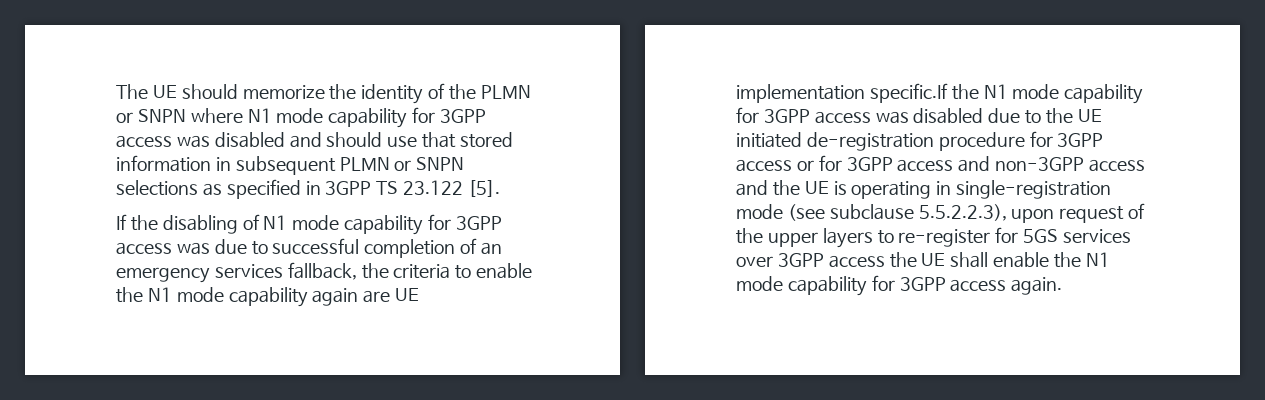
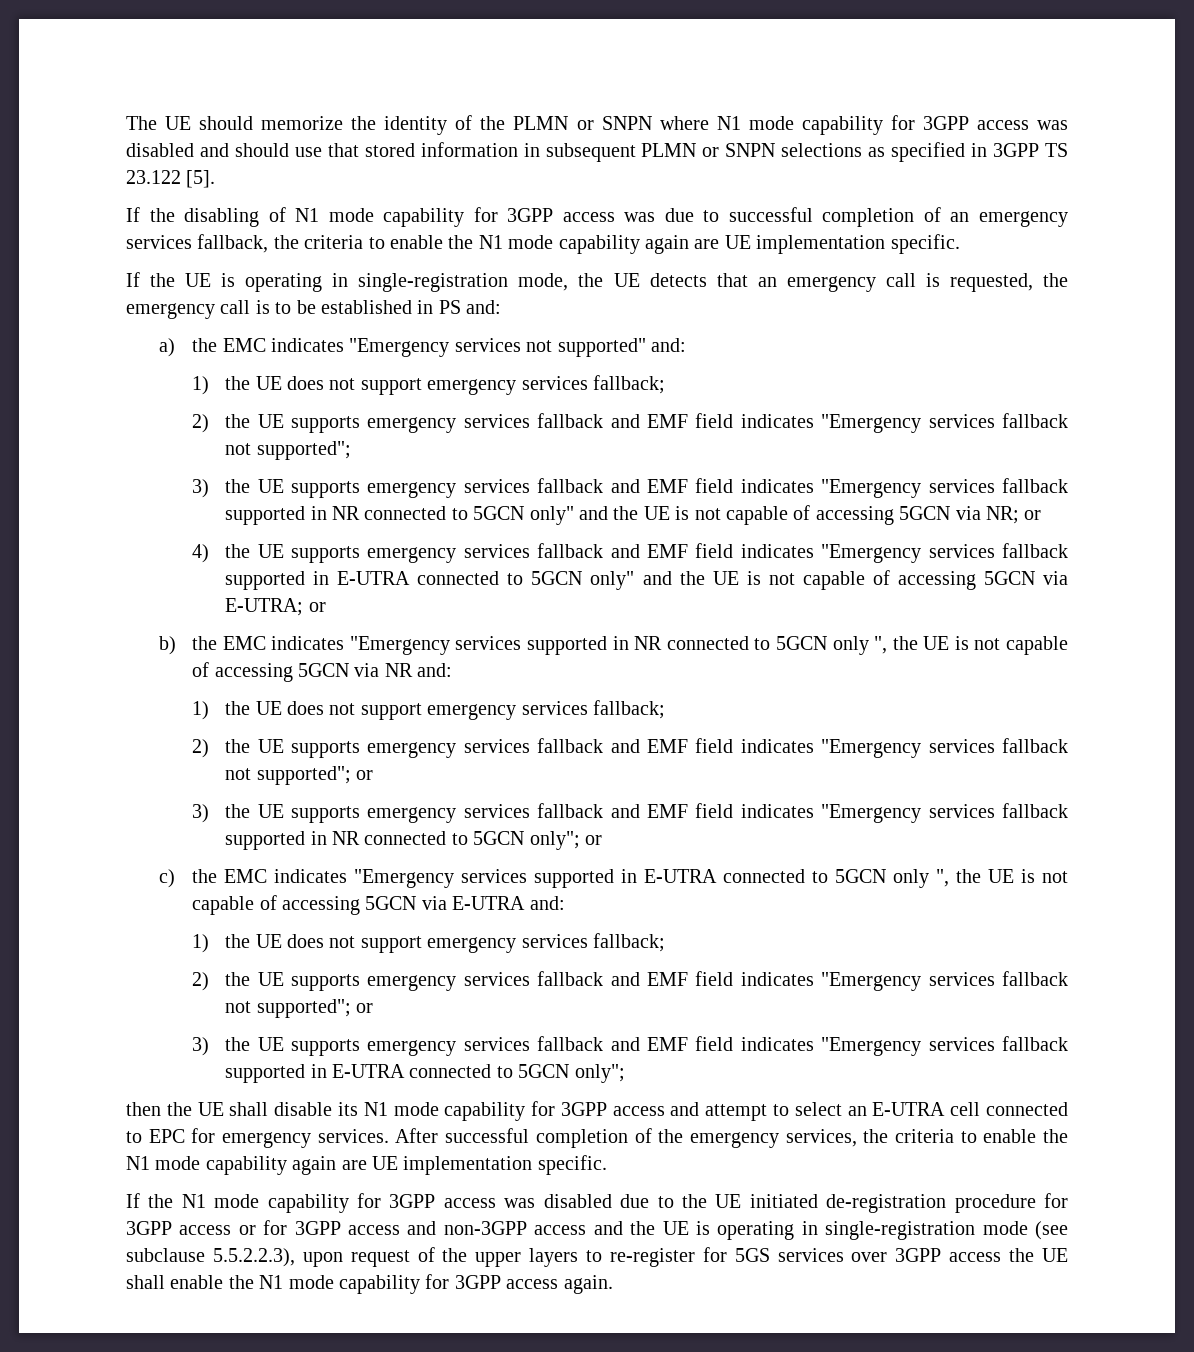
- If the disabling of N1 mode capability for 3GPP access was due to successful completion of an emergency services fallback, the criteria to enable the N1 mode capability again are UE implementation specific.If the N1 mode capability for 3GPP access was disabled due to the UE initiated de-registration procedure for 3GPP access or for 3GPP access and non-3GPP access and the UE is operating in single-registration mode (see subclause 5.5.2.2.3), upon request of the upper layers to re-register for 5GS services over 3GPP access the UE shall enable the N1 mode capability for 3GPP access again.
+ If the disabling of N1 mode capability for 3GPP access was due to successful completion of an emergency services fallback, the criteria to enable the N1 mode capability again are UE implementation specific.
+ If the UE is operating in single-registration mode, the UE detects that an emergency call is requested, the emergency call is to be established in PS and:
+ a) the EMC indicates "Emergency services not supported" and:
+ 1) the UE does not support emergency services fallback;
+ 2) the UE supports emergency services fallback and EMF field indicates "Emergency services fallback not supported";
+ 3) the UE supports emergency services fallback and EMF field indicates "Emergency services fallback supported in NR connected to 5GCN only" and the UE is not capable of accessing 5GCN via NR; or
+ 4) the UE supports emergency services fallback and EMF field indicates "Emergency services fallback supported in E-UTRA connected to 5GCN only" and the UE is not capable of accessing 5GCN via E-UTRA; or
+ b) the EMC indicates "Emergency services supported in NR connected to 5GCN only ", the UE is not capable of accessing 5GCN via NR and:
+ 1) the UE does not support emergency services fallback;
+ 2) the UE supports emergency services fallback and EMF field indicates "Emergency services fallback not supported"; or
+ 3) the UE supports emergency services fallback and EMF field indicates "Emergency services fallback supported in NR connected to 5GCN only"; or
+ c) the EMC indicates "Emergency services supported in E-UTRA connected to 5GCN only ", the UE is not capable of accessing 5GCN via E-UTRA and:
+ 1) the UE does not support emergency services fallback;
+ 2) the UE supports emergency services fallback and EMF field indicates "Emergency services fallback not supported"; or
+ 3) the UE supports emergency services fallback and EMF field indicates "Emergency services fallback supported in E-UTRA connected to 5GCN only";
+ then the UE shall disable its N1 mode capability for 3GPP access and attempt to select an E-UTRA cell connected to EPC for emergency services. After successful completion of the emergency services, the criteria to enable the N1 mode capability again are UE implementation specific.
+ If the N1 mode capability for 3GPP access was disabled due to the UE initiated de-registration procedure for 3GPP access or for 3GPP access and non-3GPP access and the UE is operating in single-registration mode (see subclause 5.5.2.2.3), upon request of the upper layers to re-register for 5GS services over 3GPP access the UE shall enable the N1 mode capability for 3GPP access again.

